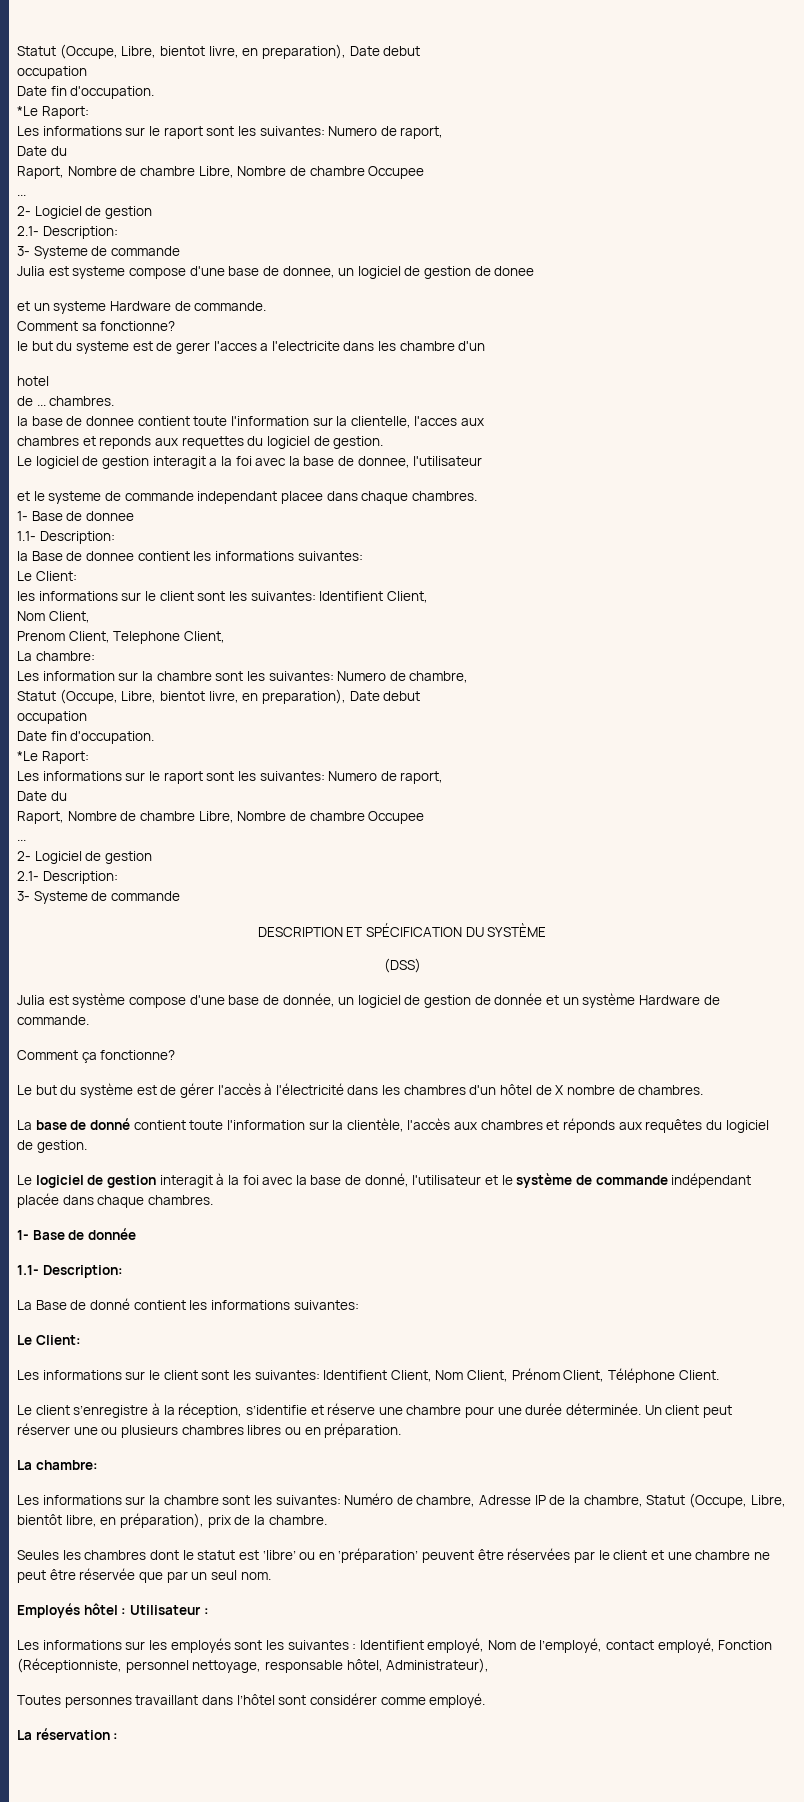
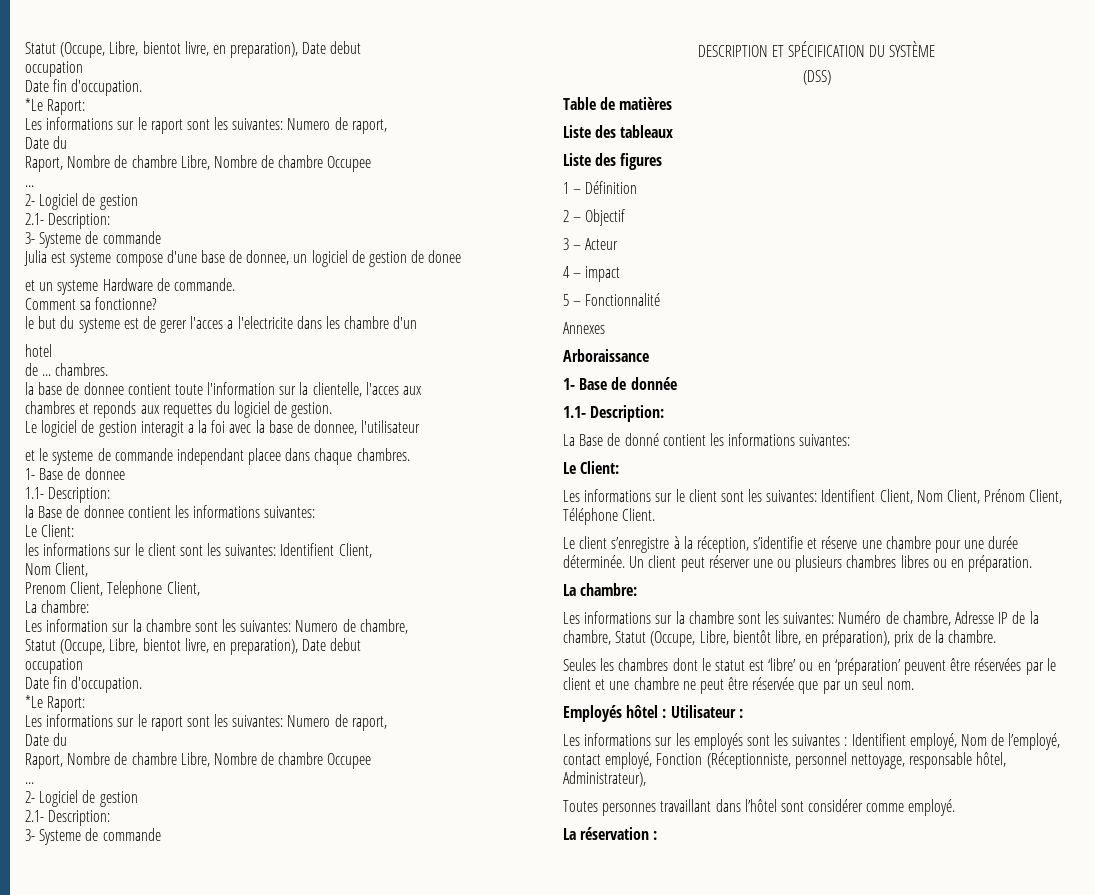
- Julia est système compose d'une base de donnée, un logiciel de gestion de donnée et un système Hardware de commande.
- Comment ça fonctionne?
- Le but du système est de gérer l'accès à l'électricité dans les chambres d'un hôtel de X nombre de chambres.
- La base de donné contient toute l'information sur la clientèle, l'accès aux chambres et réponds aux requêtes du logiciel de gestion.
- Le logiciel de gestion interagit à la foi avec la base de donné, l'utilisateur et le système de commande indépendant placée dans chaque chambres.
+ Table de matières
+ Liste des tableaux
+ Liste des figures
+ 1 – Définition
+ 2 – Objectif
+ 3 – Acteur
+ 4 – impact
+ 5 – Fonctionnalité
+ Annexes
+ Arboraissance

